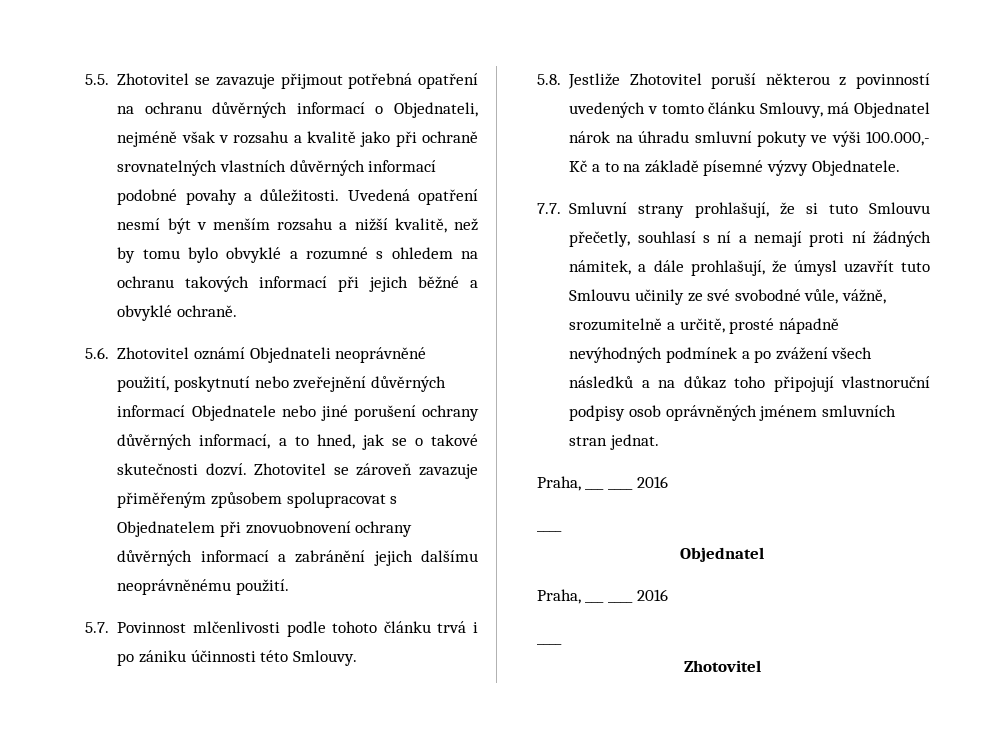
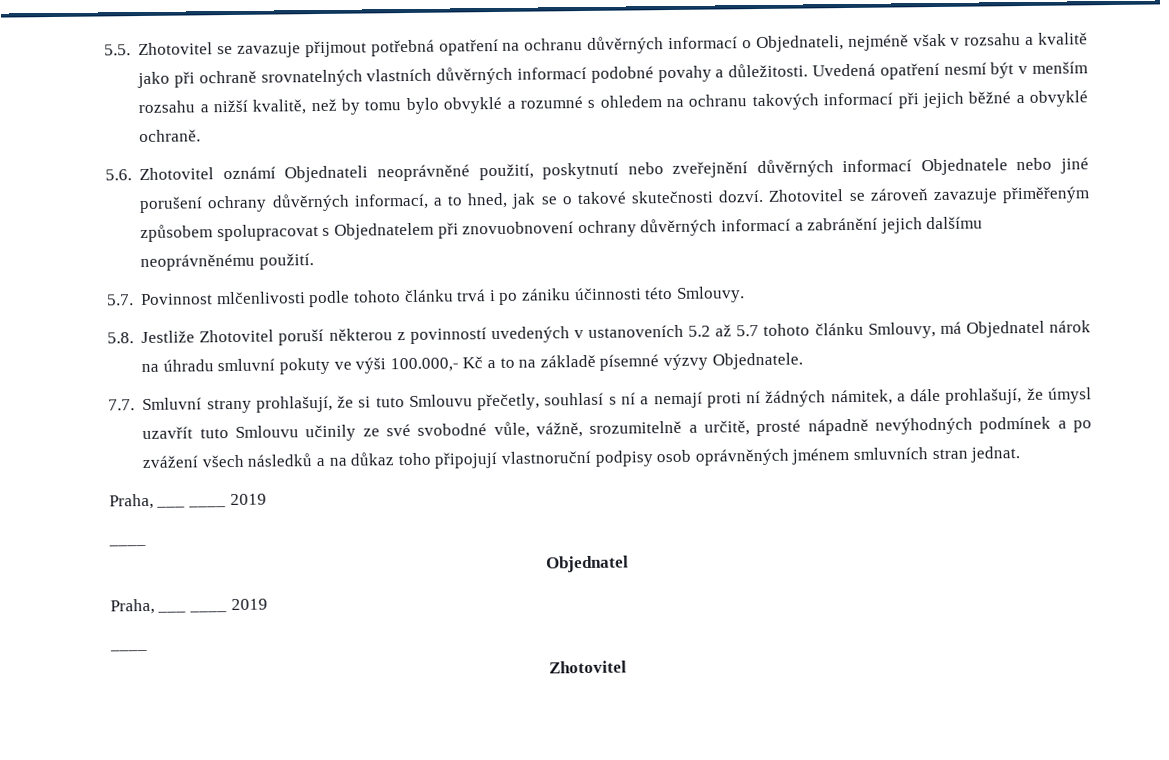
- 5.8. Jestliže Zhotovitel poruší některou z povinností uvedených v tomto článku Smlouvy, má Objednatel nárok na úhradu smluvní pokuty ve výši 100.000,- Kč a to na základě písemné výzvy Objednatele.
+ 5.8. Jestliže Zhotovitel poruší některou z povinností uvedených v ustanoveních 5.2 až 5.7 tohoto článku Smlouvy, má Objednatel nárok na úhradu smluvní pokuty ve výši 100.000,- Kč a to na základě písemné výzvy Objednatele.
  7.7. Smluvní strany prohlašují, že si tuto Smlouvu přečetly, souhlasí s ní a nemají proti ní žádných námitek, a dále prohlašují, že úmysl uzavřít tuto Smlouvu učinily ze své svobodné vůle, vážně, srozumitelně a určitě, prosté nápadně nevýhodných podmínek a po zvážení všech následků a na důkaz toho připojují vlastnoruční podpisy osob oprávněných jménem smluvních stran jednat.
- Praha, ___ ____ 2016
+ Praha, ___ ____ 2019
  ____
  Objednatel
- Praha, ___ ____ 2016
+ Praha, ___ ____ 2019

